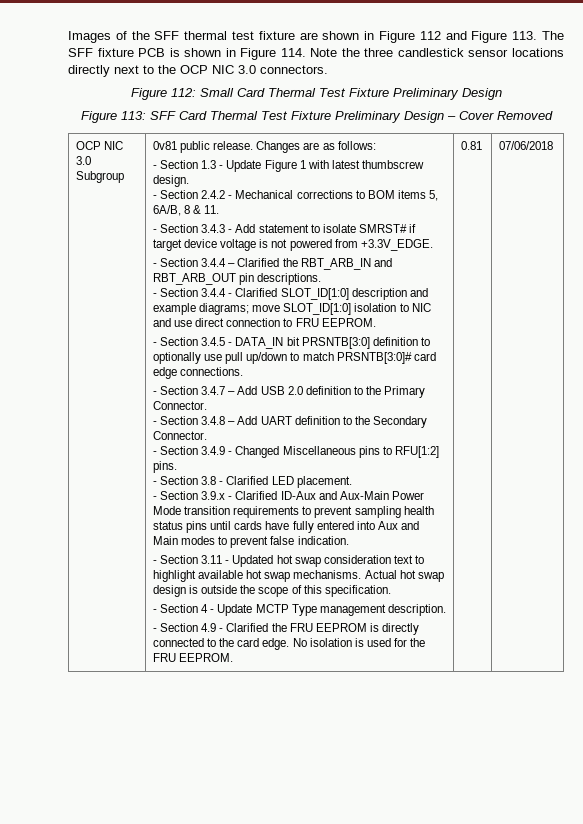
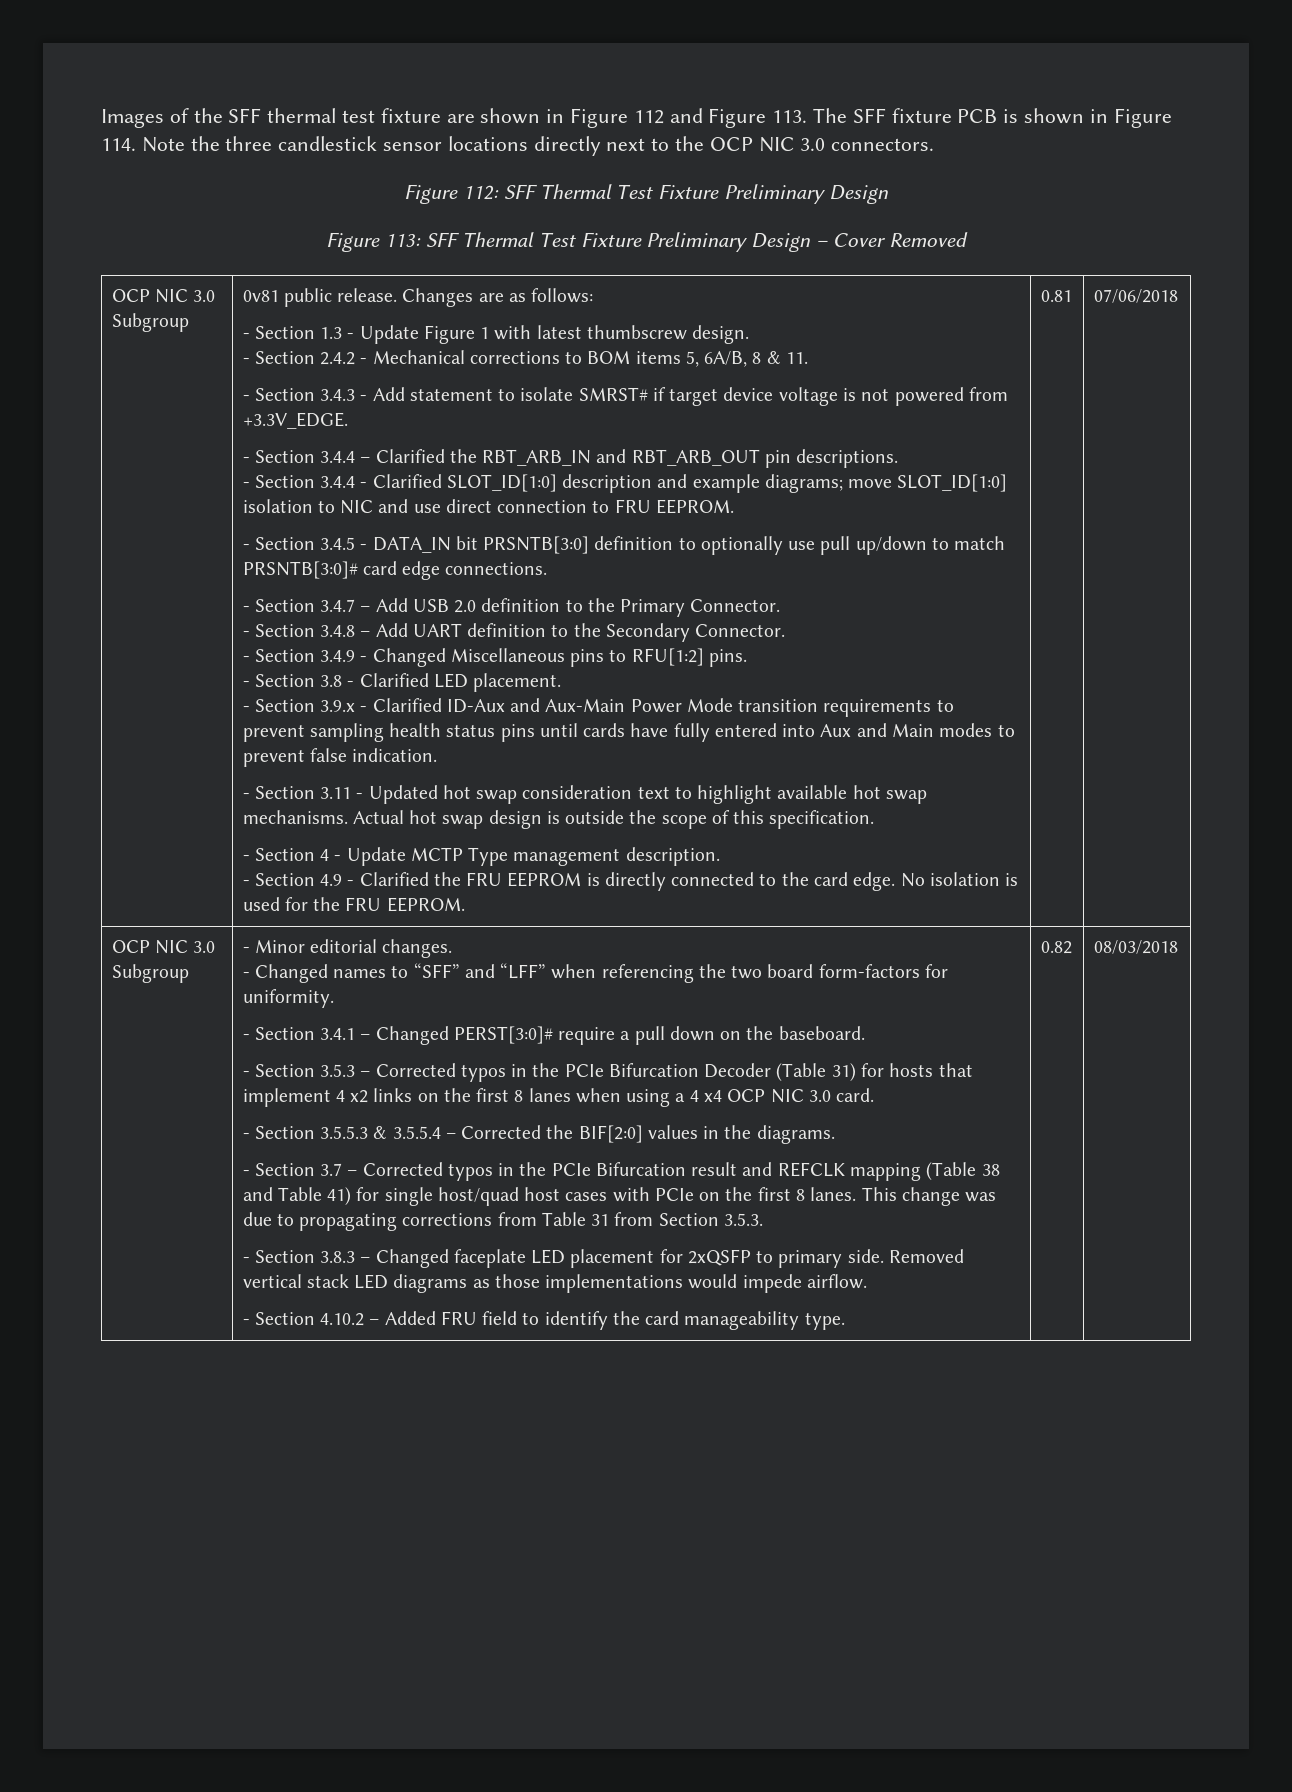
- Figure 112: Small Card Thermal Test Fixture Preliminary Design
+ Figure 112: SFF Thermal Test Fixture Preliminary Design
- Figure 113: SFF Card Thermal Test Fixture Preliminary Design – Cover Removed
+ Figure 113: SFF Thermal Test Fixture Preliminary Design – Cover Removed
+ OCP NIC 3.0 Subgroup | - Minor editorial changes.
+ - Changed names to “SFF” and “LFF” when referencing the two board form-factors for uniformity.
+ - Section 3.4.1 – Changed PERST[3:0]# require a pull down on the baseboard.
+ - Section 3.5.3 – Corrected typos in the PCIe Bifurcation Decoder (Table 31) for hosts that implement 4 x2 links on the first 8 lanes when using a 4 x4 OCP NIC 3.0 card.
+ - Section 3.5.5.3 & 3.5.5.4 – Corrected the BIF[2:0] values in the diagrams.
+ - Section 3.7 – Corrected typos in the PCIe Bifurcation result and REFCLK mapping (Table 38 and Table 41) for single host/quad host cases with PCIe on the first 8 lanes. This change was due to propagating corrections from Table 31 from Section 3.5.3.
+ - Section 3.8.3 – Changed faceplate LED placement for 2xQSFP to primary side. Removed vertical stack LED diagrams as those implementations would impede airflow.
+ - Section 4.10.2 – Added FRU field to identify the card manageability type. | 0.82 | 08/03/2018

